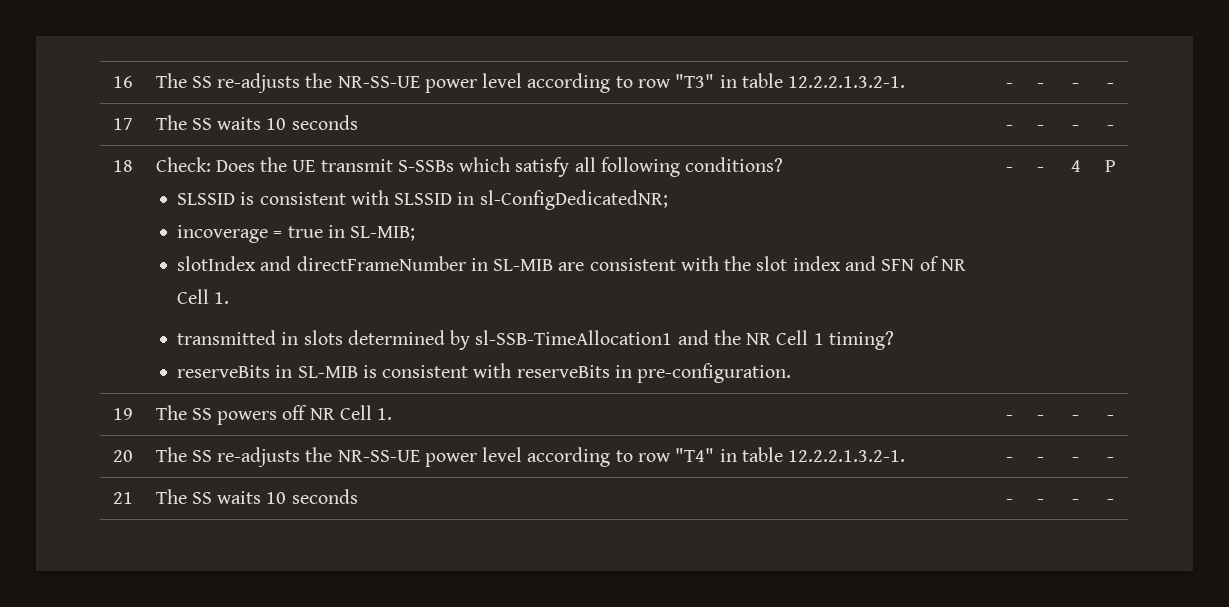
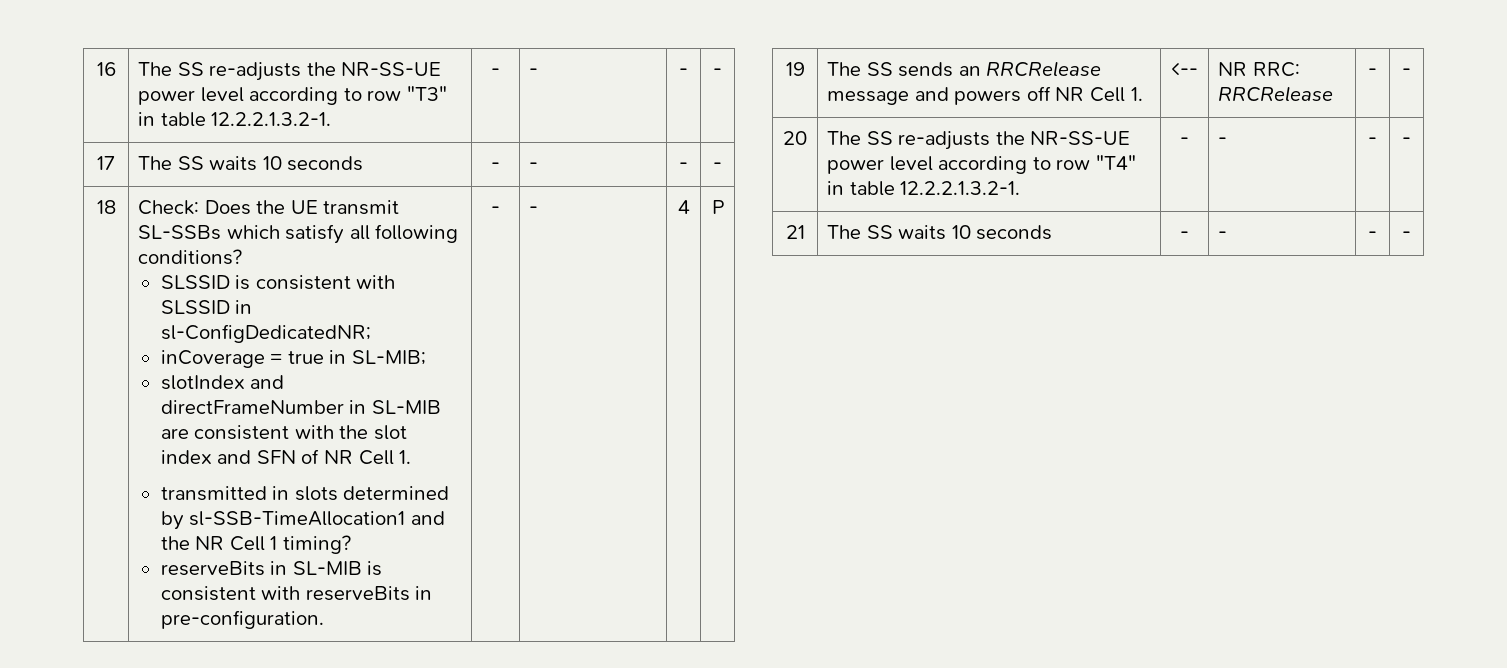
- Check: Does the UE transmit S-SSBs which satisfy all following conditions?
+ Check: Does the UE transmit SL-SSBs which satisfy all following conditions?
- incoverage = true in SL-MIB;
+ inCoverage = true in SL-MIB;
- 19 | The SS powers off NR Cell 1. | - | - | - | -
+ 19 | The SS sends an RRCRelease message and powers off NR Cell 1. | <-- | NR RRC: RRCRelease | - | -

